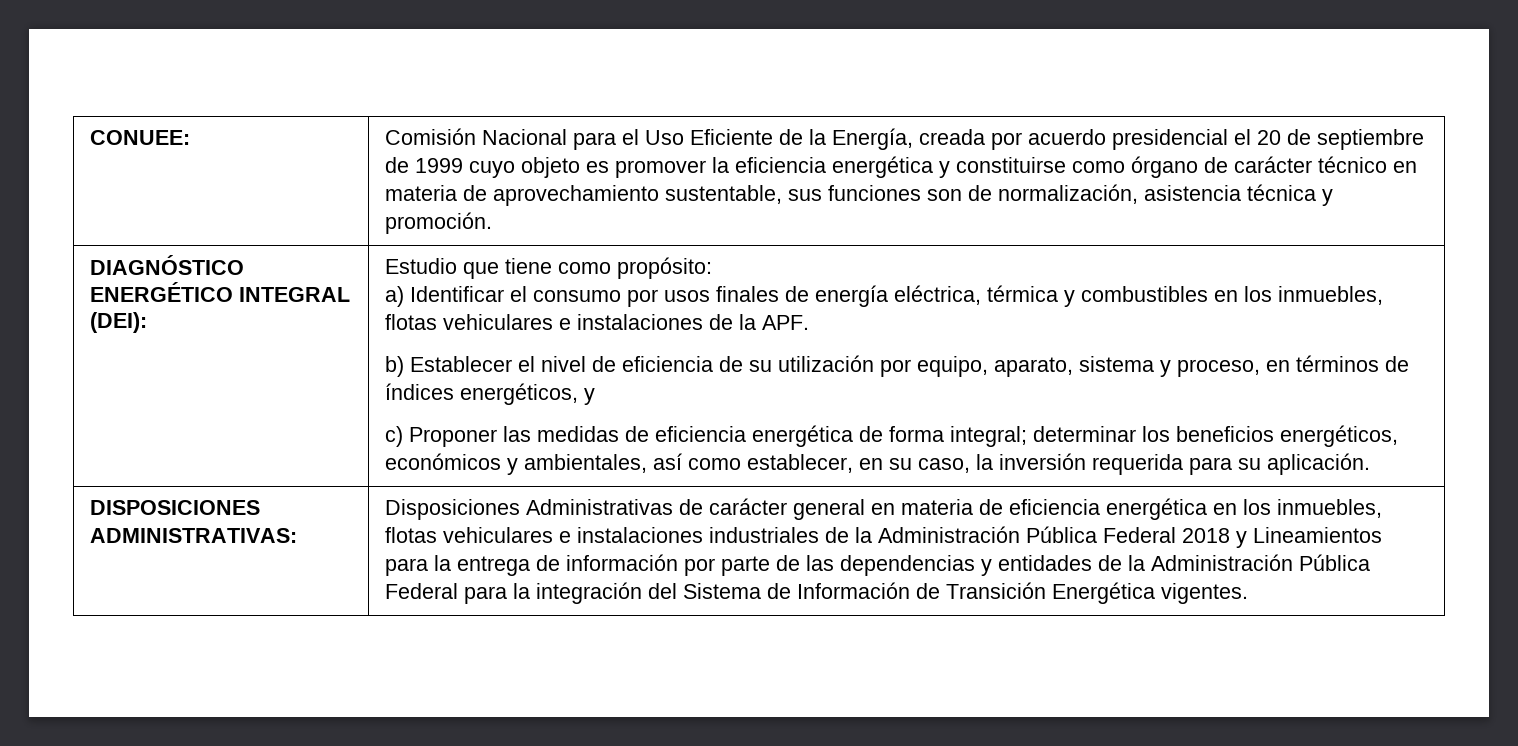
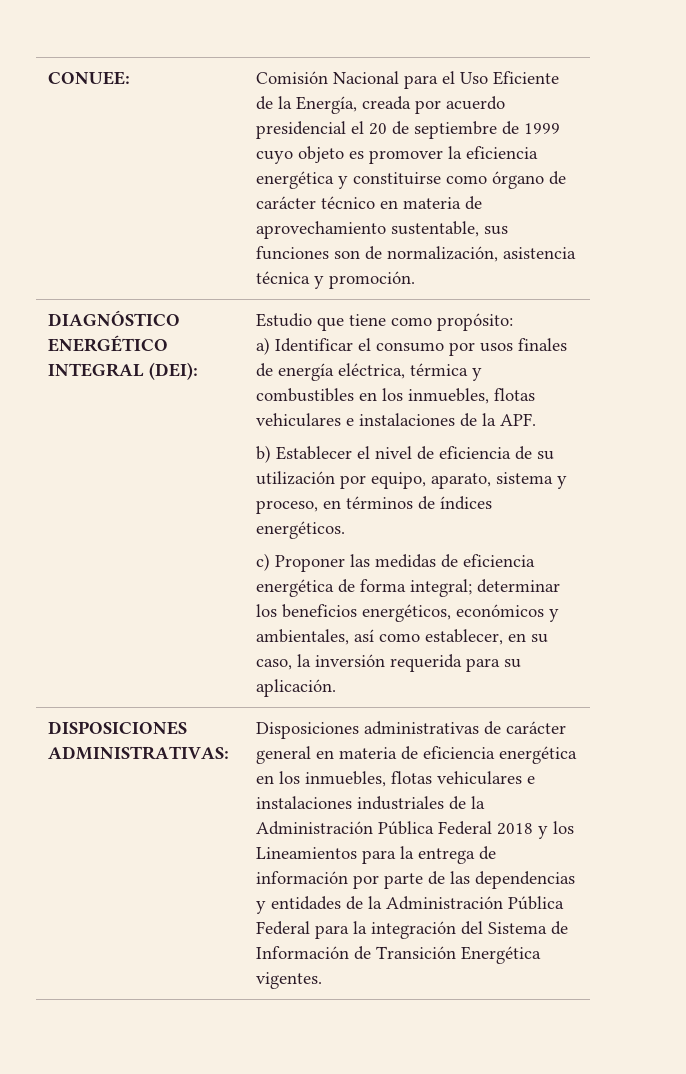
- b) Establecer el nivel de eficiencia de su utilización por equipo, aparato, sistema y proceso, en términos de índices energéticos, y
+ b) Establecer el nivel de eficiencia de su utilización por equipo, aparato, sistema y proceso, en términos de índices energéticos.
- Disposiciones Administrativas de carácter general en materia de eficiencia energética en los inmuebles, flotas vehiculares e instalaciones industriales de la Administración Pública Federal 2018 y Lineamientos para la entrega de información por parte de las dependencias y entidades de la Administración Pública Federal para la integración del Sistema de Información de Transición Energética vigentes.
+ Disposiciones administrativas de carácter general en materia de eficiencia energética en los inmuebles, flotas vehiculares e instalaciones industriales de la Administración Pública Federal 2018 y los Lineamientos para la entrega de información por parte de las dependencias y entidades de la Administración Pública Federal para la integración del Sistema de Información de Transición Energética vigentes.

